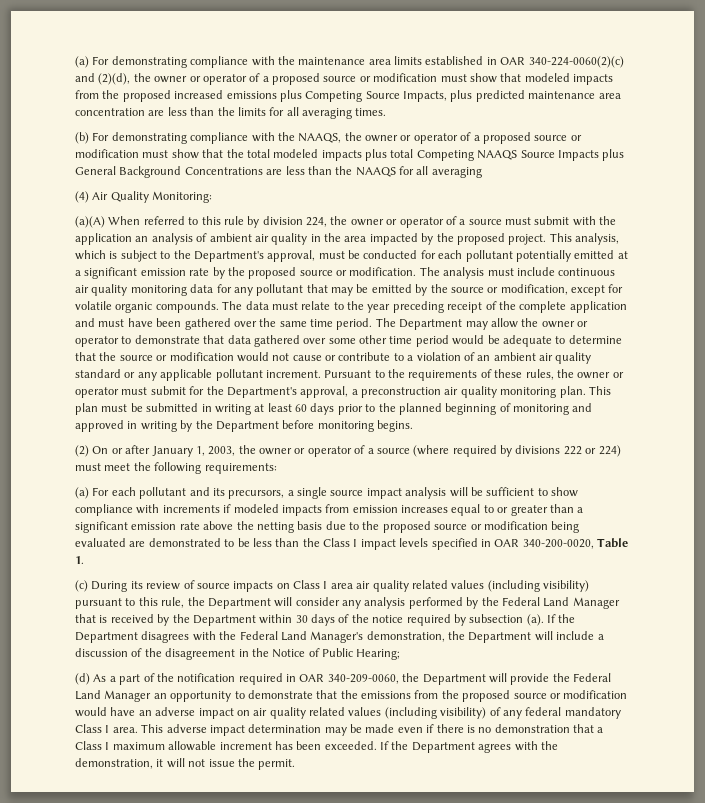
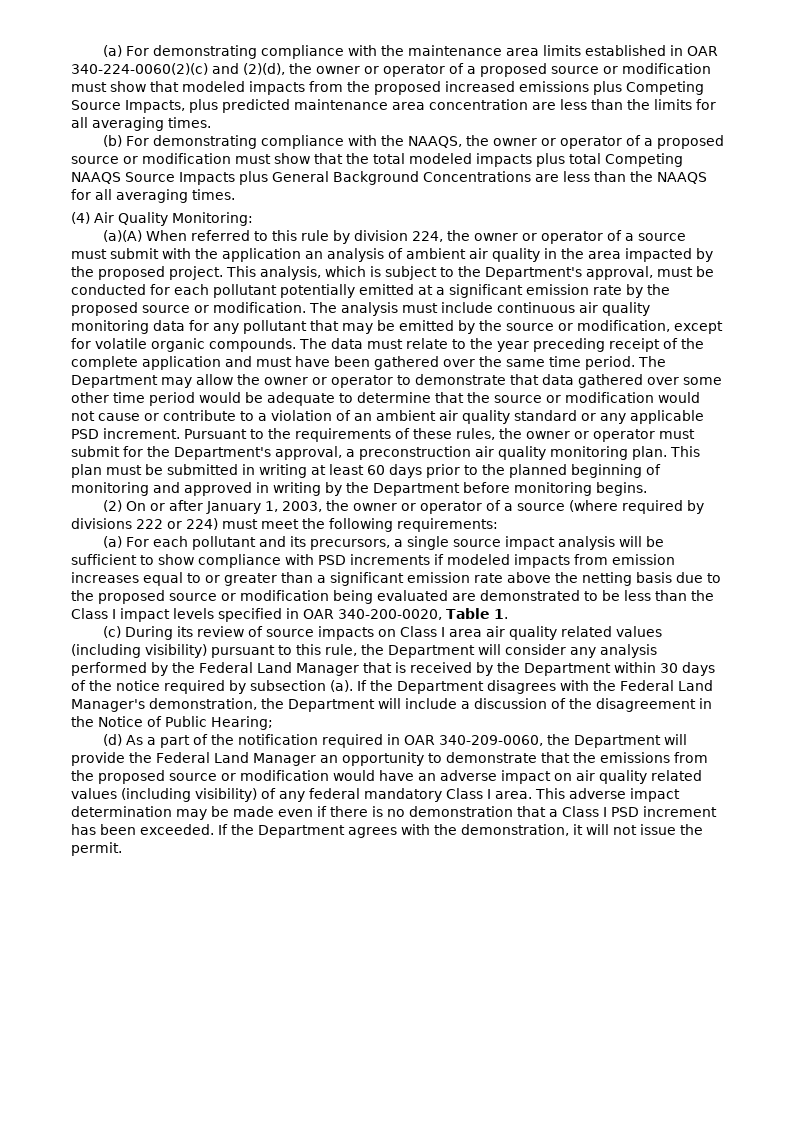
- (b) For demonstrating compliance with the NAAQS, the owner or operator of a proposed source or modification must show that the total modeled impacts plus total Competing NAAQS Source Impacts plus General Background Concentrations are less than the NAAQS for all averaging
+ (b) For demonstrating compliance with the NAAQS, the owner or operator of a proposed source or modification must show that the total modeled impacts plus total Competing NAAQS Source Impacts plus General Background Concentrations are less than the NAAQS for all averaging times.
- The Department may allow the owner or operator to demonstrate that data gathered over some other time period would be adequate to determine that the source or modification would not cause or contribute to a violation of an ambient air quality standard or any applicable pollutant increment.
+ The Department may allow the owner or operator to demonstrate that data gathered over some other time period would be adequate to determine that the source or modification would not cause or contribute to a violation of an ambient air quality standard or any applicable PSD increment.
- (a) For each pollutant and its precursors, a single source impact analysis will be sufficient to show compliance with increments if modeled impacts from emission increases equal to or greater than a significant emission rate above the netting basis due to the proposed source or modification being evaluated are demonstrated to be less than the Class I impact levels specified in OAR 340-200-0020, Table 1.
+ (a) For each pollutant and its precursors, a single source impact analysis will be sufficient to show compliance with PSD increments if modeled impacts from emission increases equal to or greater than a significant emission rate above the netting basis due to the proposed source or modification being evaluated are demonstrated to be less than the Class I impact levels specified in OAR 340-200-0020, Table 1.
- This adverse impact determination may be made even if there is no demonstration that a Class I maximum allowable increment has been exceeded.
+ This adverse impact determination may be made even if there is no demonstration that a Class I PSD increment has been exceeded.

